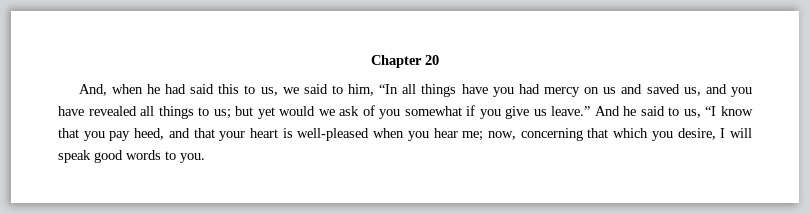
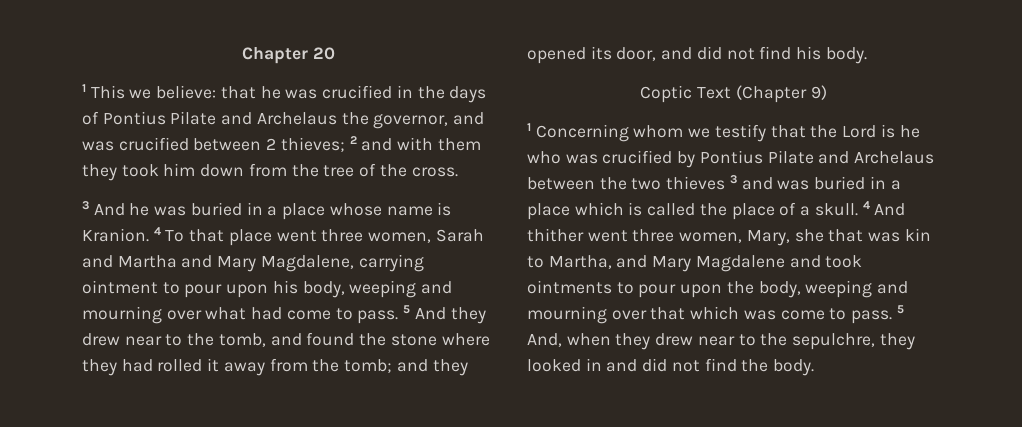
- And, when he had said this to us, we said to him, “In all things have you had mercy on us and saved us, and you have revealed all things to us; but yet would we ask of you somewhat if you give us leave.” And he said to us, “I know that you pay heed, and that your heart is well-pleased when you hear me; now, concerning that which you desire, I will speak good words to you.
+ 1 This we believe: that he was crucified in the days of Pontius Pilate and Archelaus the governor, and was crucified between 2 thieves; 2 and with them they took him down from the tree of the cross.
+ 3 And he was buried in a place whose name is Kranion. 4 To that place went three women, Sarah and Martha and Mary Magdalene, carrying ointment to pour upon his body, weeping and mourning over what had come to pass. 5 And they drew near to the tomb, and found the stone where they had rolled it away from the tomb; and they opened its door, and did not find his body.
+ Coptic Text (Chapter 9)
+ 1 Concerning whom we testify that the Lord is he who was crucified by Pontius Pilate and Archelaus between the two thieves 3 and was buried in a place which is called the place of a skull. 4 And thither went three women, Mary, she that was kin to Martha, and Mary Magdalene and took ointments to pour upon the body, weeping and mourning over that which was come to pass. 5 And, when they drew near to the sepulchre, they looked in and did not find the body.

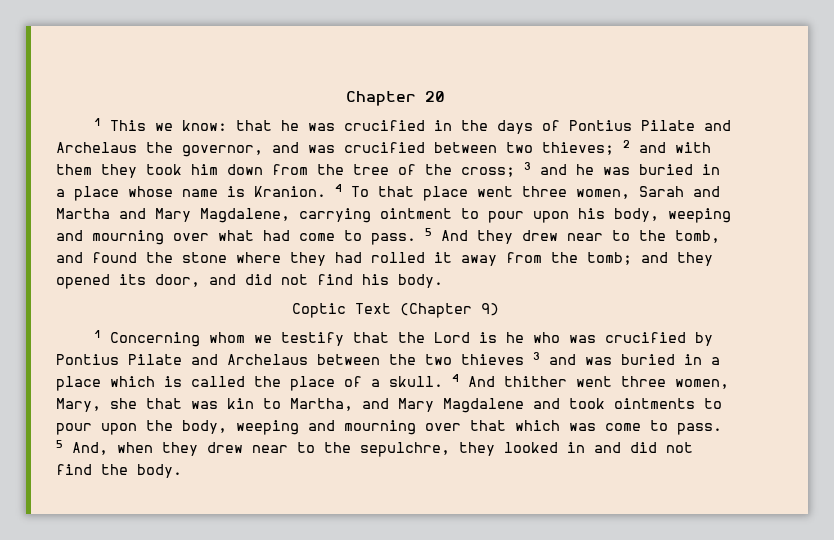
- 1 This we believe: that he was crucified in the days of Pontius Pilate and Archelaus the governor, and was crucified between 2 thieves; 2 and with them they took him down from the tree of the cross.
- 3 And he was buried in a place whose name is Kranion.
+ 1 This we know: that he was crucified in the days of Pontius Pilate and Archelaus the governor, and was crucified between two thieves; 2 and with them they took him down from the tree of the cross; 3 and he was buried in a place whose name is Kranion.

